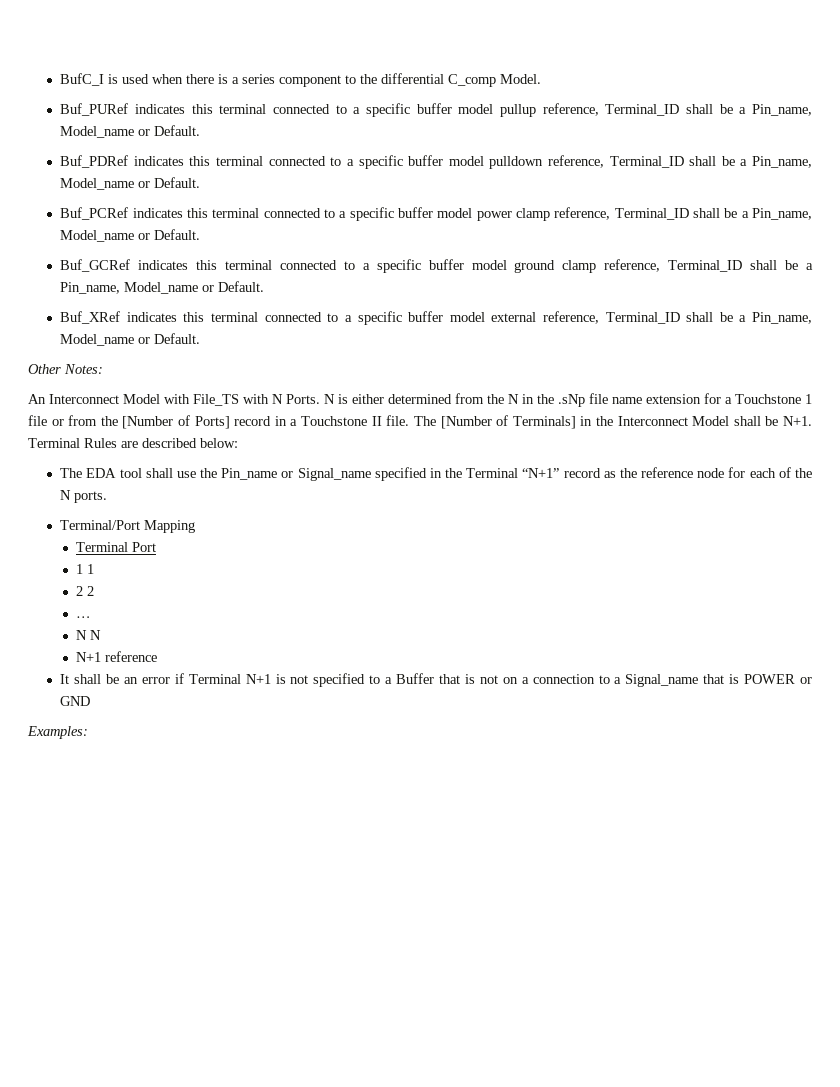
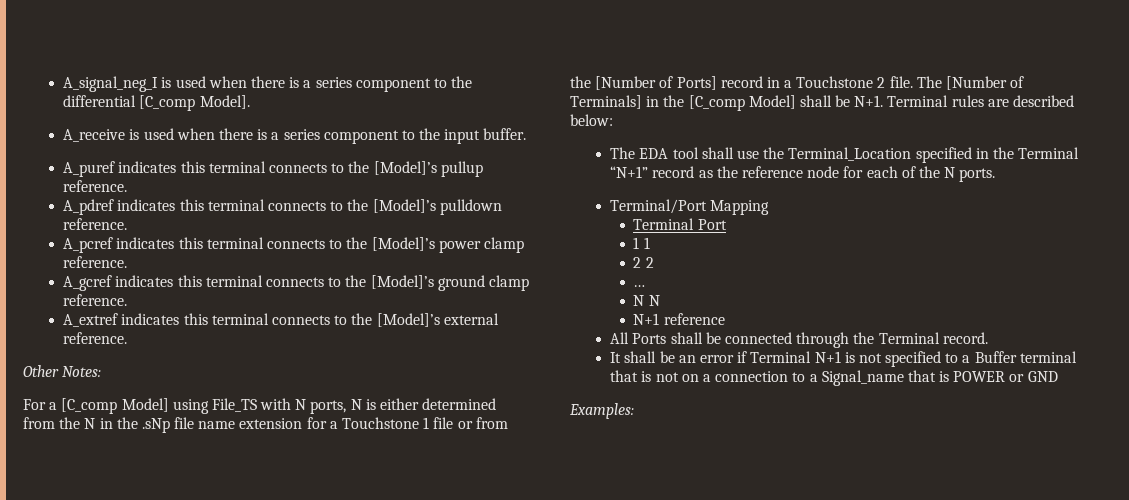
- BufC_I is used when there is a series component to the differential C_comp Model.
- Buf_PURef indicates this terminal connected to a specific buffer model pullup reference, Terminal_ID shall be a Pin_name, Model_name or Default.
- Buf_PDRef indicates this terminal connected to a specific buffer model pulldown reference, Terminal_ID shall be a Pin_name, Model_name or Default.
- Buf_PCRef indicates this terminal connected to a specific buffer model power clamp reference, Terminal_ID shall be a Pin_name, Model_name or Default.
- Buf_GCRef indicates this terminal connected to a specific buffer model ground clamp reference, Terminal_ID shall be a Pin_name, Model_name or Default.
- Buf_XRef indicates this terminal connected to a specific buffer model external reference, Terminal_ID shall be a Pin_name, Model_name or Default.
+ A_signal_neg_I is used when there is a series component to the differential [C_comp Model].
+ A_receive is used when there is a series component to the input buffer.
+ A_puref indicates this terminal connects to the [Model]’s pullup reference.
+ A_pdref indicates this terminal connects to the [Model]’s pulldown reference.
+ A_pcref indicates this terminal connects to the [Model]’s power clamp reference.
+ A_gcref indicates this terminal connects to the [Model]’s ground clamp reference.
+ A_extref indicates this terminal connects to the [Model]’s external reference.
  Other Notes:
- An Interconnect Model with File_TS with N Ports. N is either determined from the N in the .sNp file name extension for a Touchstone 1 file or from the [Number of Ports] record in a Touchstone II file.
+ For a [C_comp Model] using File_TS with N ports, N is either determined from the N in the .sNp file name extension for a Touchstone 1 file or from the [Number of Ports] record in a Touchstone 2 file.
- The [Number of Terminals] in the Interconnect Model shall be N+1. Terminal Rules are described below:
+ The [Number of Terminals] in the [C_comp Model] shall be N+1. Terminal rules are described below:
- The EDA tool shall use the Pin_name or Signal_name specified in the Terminal “N+1” record as the reference node for each of the N ports.
+ The EDA tool shall use the Terminal_Location specified in the Terminal “N+1” record as the reference node for each of the N ports.
+ All Ports shall be connected through the Terminal record.
- It shall be an error if Terminal N+1 is not specified to a Buffer that is not on a connection to a Signal_name that is POWER or GND
+ It shall be an error if Terminal N+1 is not specified to a Buffer terminal that is not on a connection to a Signal_name that is POWER or GND

